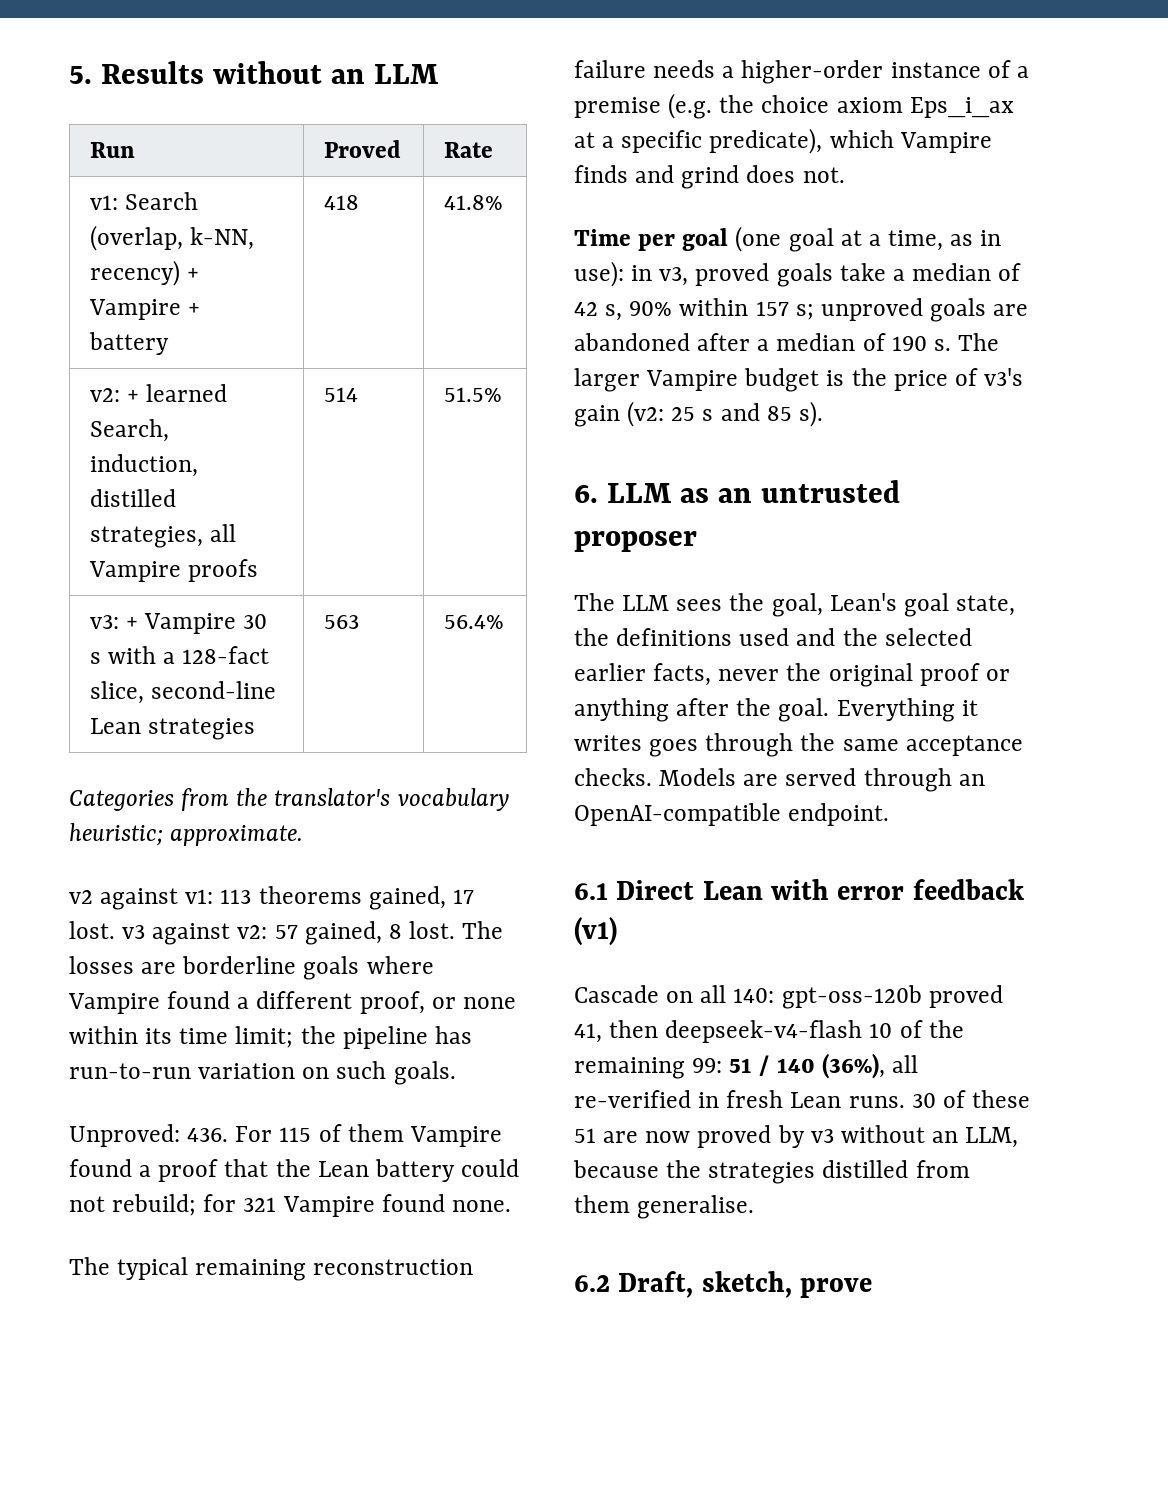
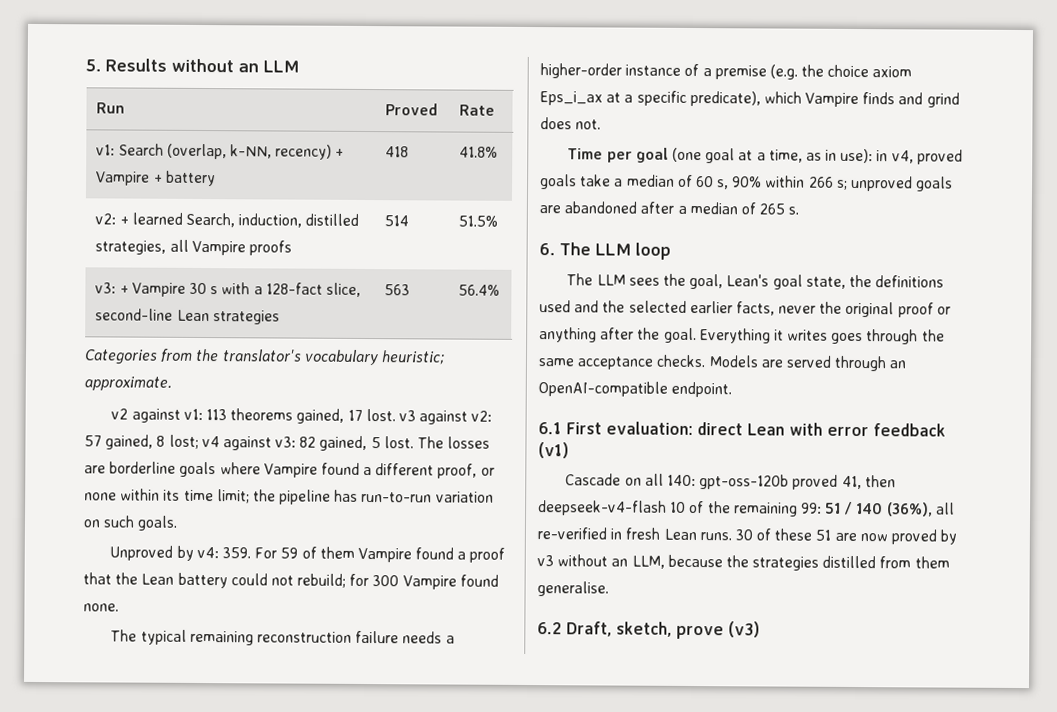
- v2 against v1: 113 theorems gained, 17 lost. v3 against v2: 57 gained, 8 lost.
+ v2 against v1: 113 theorems gained, 17 lost. v3 against v2: 57 gained, 8 lost; v4 against v3: 82 gained, 5 lost.
- Unproved: 436. For 115 of them Vampire found a proof that the Lean battery could not rebuild; for 321 Vampire found none.
+ Unproved by v4: 359. For 59 of them Vampire found a proof that the Lean battery could not rebuild; for 300 Vampire found none.
- Time per goal (one goal at a time, as in use): in v3, proved goals take a median of 42 s, 90% within 157 s; unproved goals are abandoned after a median of 190 s. The larger Vampire budget is the price of v3's gain (v2: 25 s and 85 s).
- 6. LLM as an untrusted proposer
+ Time per goal (one goal at a time, as in use): in v4, proved goals take a median of 60 s, 90% within 266 s; unproved goals are abandoned after a median of 265 s.
+ 6. The LLM loop
- 6.1 Direct Lean with error feedback (v1)
+ 6.1 First evaluation: direct Lean with error feedback (v1)
- 6.2 Draft, sketch, prove
+ 6.2 Draft, sketch, prove (v3)

